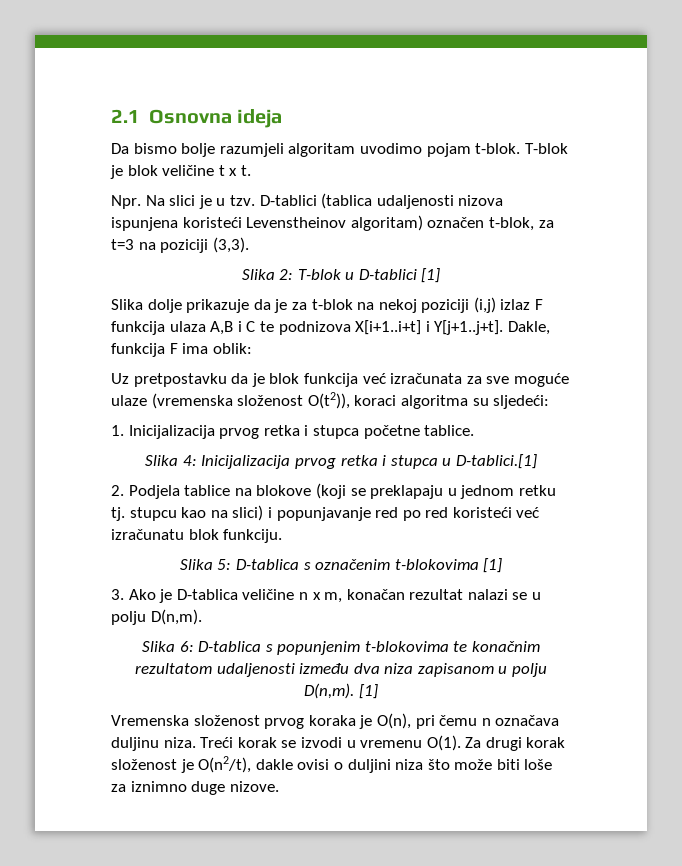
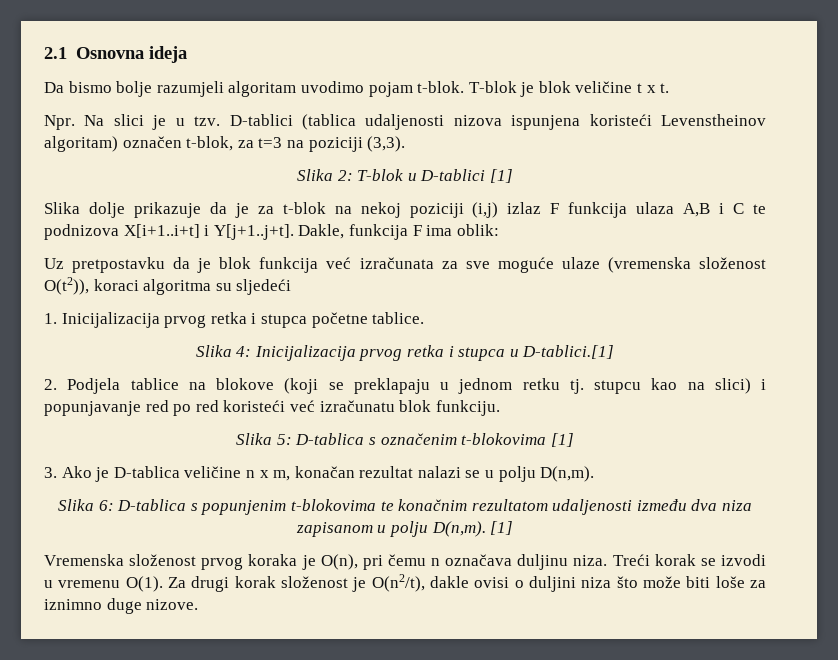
- Uz pretpostavku da je blok funkcija već izračunata za sve moguće ulaze (vremenska složenost O(t2)), koraci algoritma su sljedeći:
+ Uz pretpostavku da je blok funkcija već izračunata za sve moguće ulaze (vremenska složenost O(t2)), koraci algoritma su sljedeći

